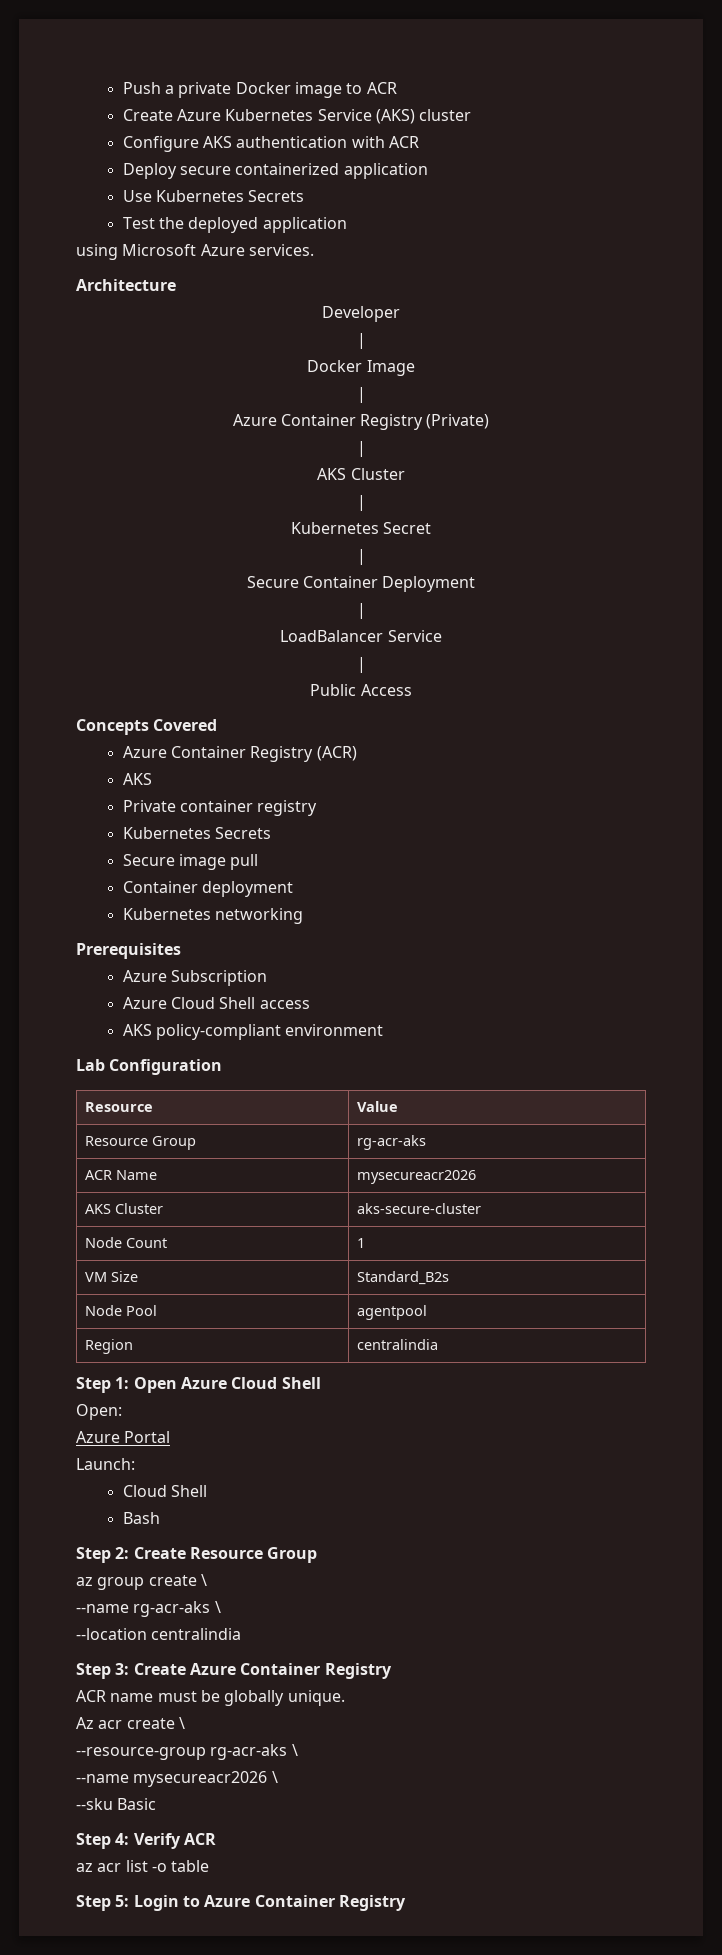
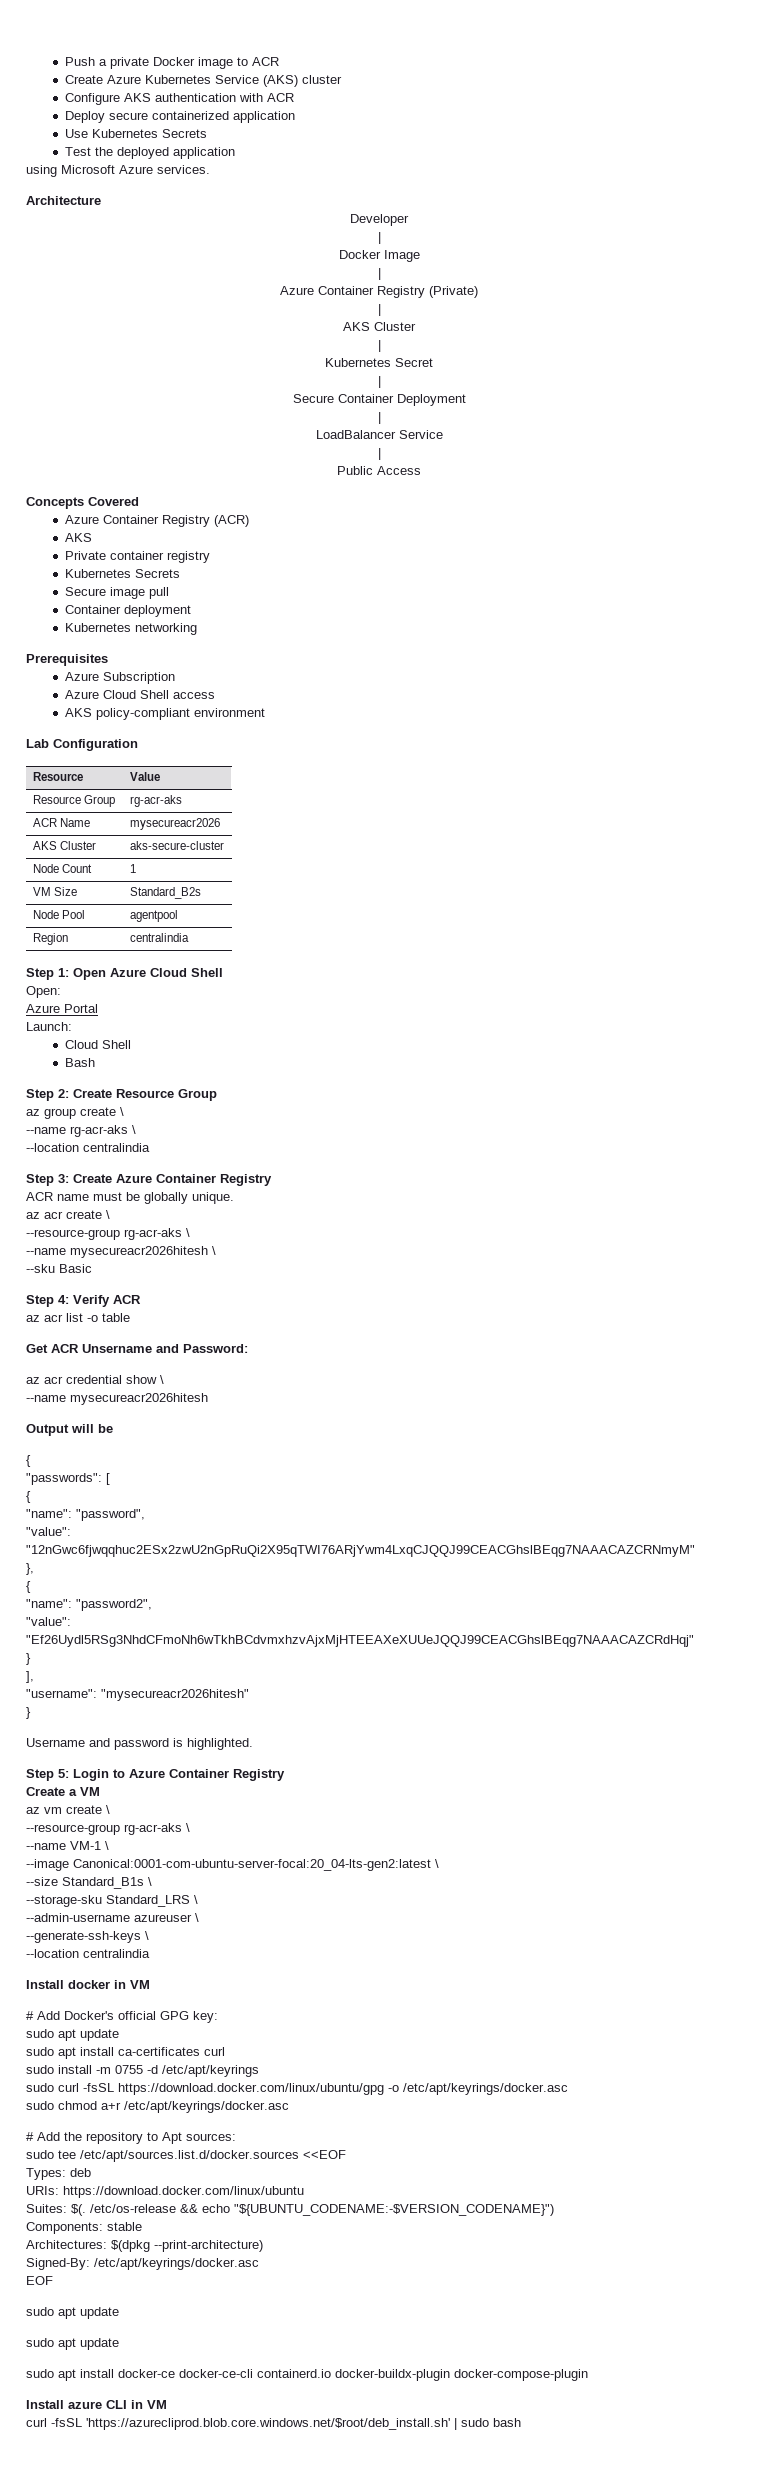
- Az acr create \
+ az acr create \
- --name mysecureacr2026 \
+ --name mysecureacr2026hitesh \
+ Get ACR Unsername and Password:
+ az acr credential show \
+ --name mysecureacr2026hitesh
+ Output will be
+ {
+ "passwords": [
+ {
+ "name": "password",
+ "value": "12nGwc6fjwqqhuc2ESx2zwU2nGpRuQi2X95qTWI76ARjYwm4LxqCJQQJ99CEACGhslBEqg7NAAACAZCRNmyM"
+ },
+ {
+ "name": "password2",
+ "value": "Ef26Uydl5RSg3NhdCFmoNh6wTkhBCdvmxhzvAjxMjHTEEAXeXUUeJQQJ99CEACGhslBEqg7NAAACAZCRdHqj"
+ }
+ ],
+ "username": "mysecureacr2026hitesh"
+ }
+ Username and password is highlighted.
+ Create a VM
+ az vm create \
+ --resource-group rg-acr-aks \
+ --name VM-1 \
+ --image Canonical:0001-com-ubuntu-server-focal:20_04-lts-gen2:latest \
+ --size Standard_B1s \
+ --storage-sku Standard_LRS \
+ --admin-username azureuser \
+ --generate-ssh-keys \
+ --location centralindia
+ Install docker in VM
+ # Add Docker's official GPG key:
+ sudo apt update
+ sudo apt install ca-certificates curl
+ sudo install -m 0755 -d /etc/apt/keyrings
+ sudo curl -fsSL https://download.docker.com/linux/ubuntu/gpg -o /etc/apt/keyrings/docker.asc
+ sudo chmod a+r /etc/apt/keyrings/docker.asc
+ # Add the repository to Apt sources:
+ sudo tee /etc/apt/sources.list.d/docker.sources <<EOF
+ Types: deb
+ URIs: https://download.docker.com/linux/ubuntu
+ Suites: $(. /etc/os-release && echo "${UBUNTU_CODENAME:-$VERSION_CODENAME}")
+ Components: stable
+ Architectures: $(dpkg --print-architecture)
+ Signed-By: /etc/apt/keyrings/docker.asc
+ EOF
+ sudo apt update
+ sudo apt update
+ sudo apt install docker-ce docker-ce-cli containerd.io docker-buildx-plugin docker-compose-plugin
+ Install azure CLI in VM
+ curl -fsSL 'https://azurecliprod.blob.core.windows.net/$root/deb_install.sh' | sudo bash

